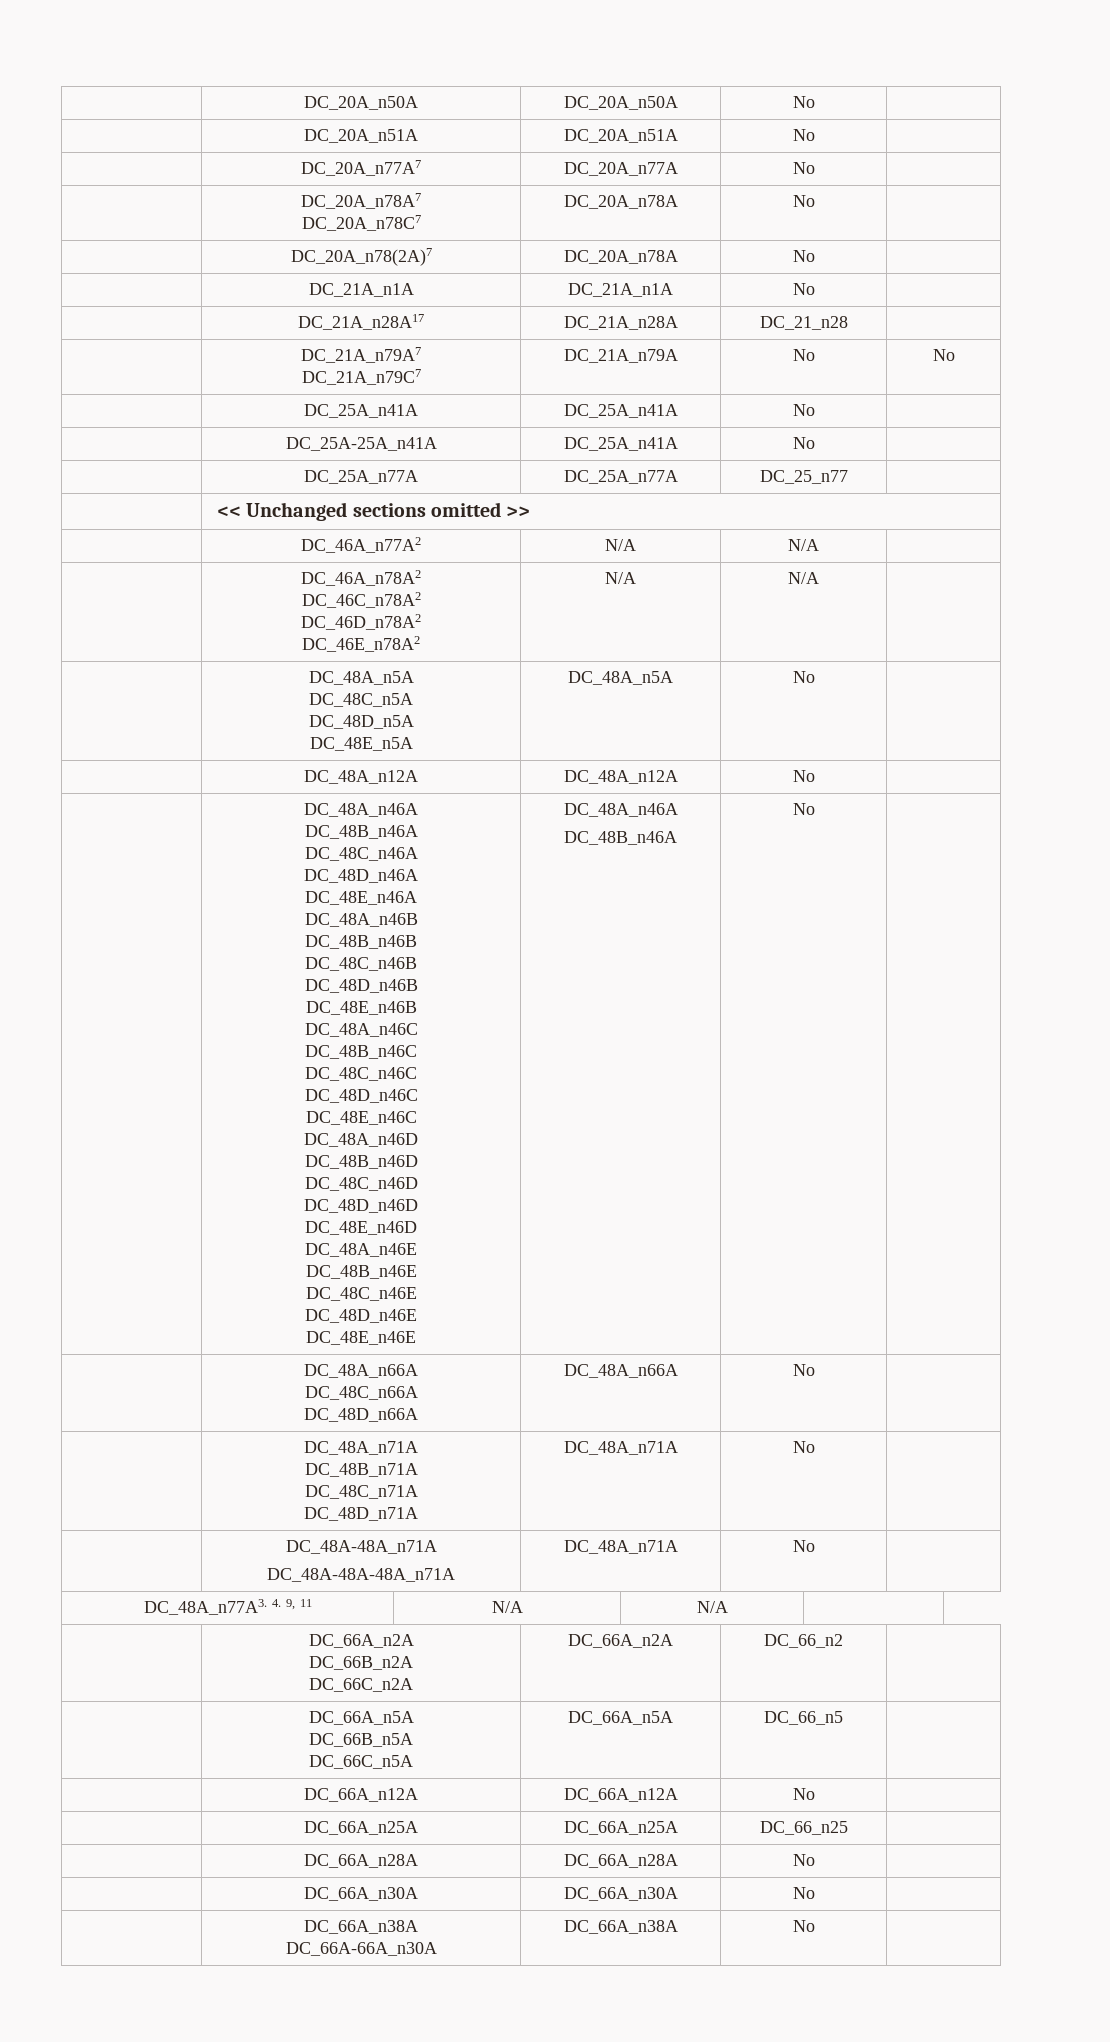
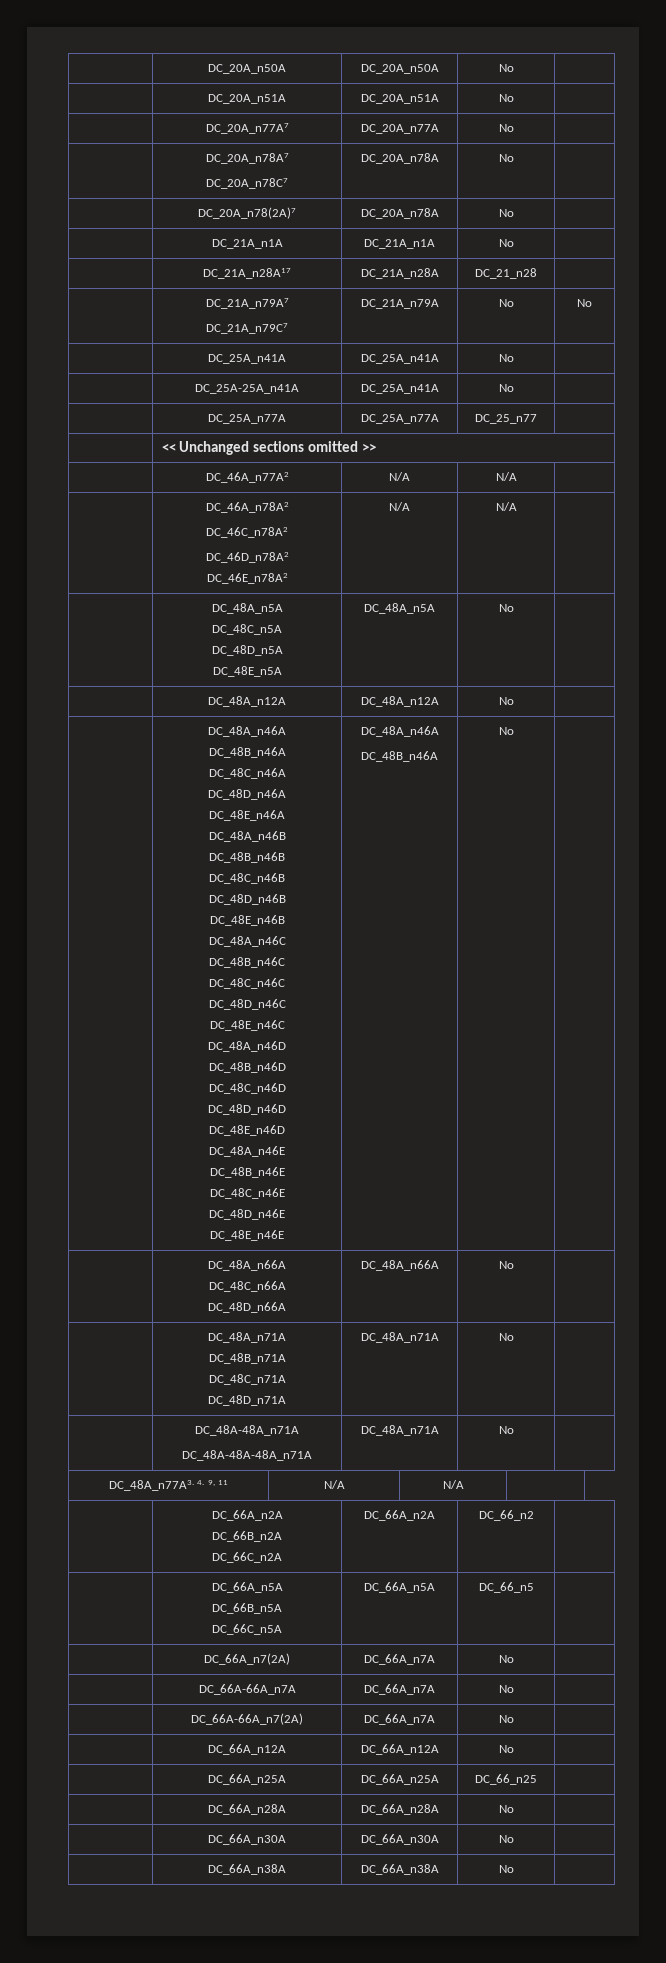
+ | DC_66A_n7(2A) | DC_66A_n7A | No |
+ | DC_66A-66A_n7A | DC_66A_n7A | No |
+ | DC_66A-66A_n7(2A) | DC_66A_n7A | No |
  | DC_66A_n30A | DC_66A_n30A | No |
- | DC_66A_n38A
- DC_66A-66A_n30A | DC_66A_n38A | No |
+ | DC_66A_n38A | DC_66A_n38A | No |

